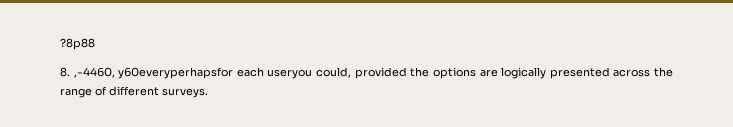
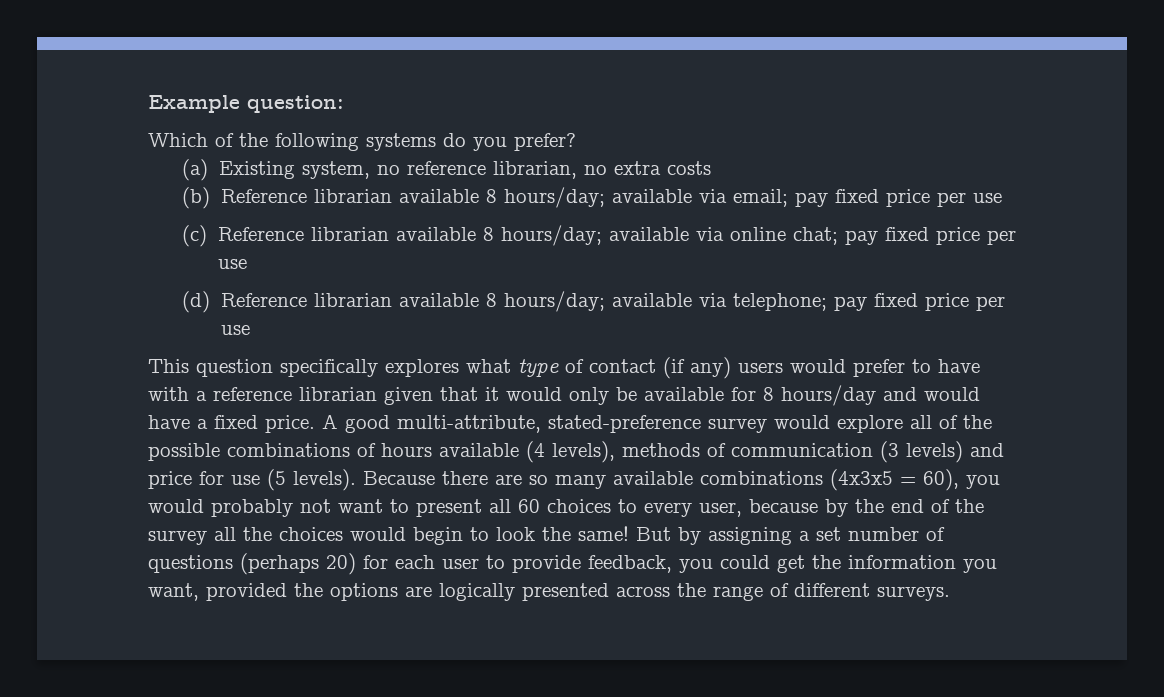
- ?8p88
- 8. ,-4460, y60everyperhapsfor each useryou could, provided the options are logically presented across the range of different surveys.
+ Example question:
+ Which of the following systems do you prefer?
+ (a) Existing system, no reference librarian, no extra costs
+ (b) Reference librarian available 8 hours/day; available via email; pay fixed price per use
+ (c) Reference librarian available 8 hours/day; available via online chat; pay fixed price per use
+ (d) Reference librarian available 8 hours/day; available via telephone; pay fixed price per use
+ This question specifically explores what type of contact (if any) users would prefer to have with a reference librarian given that it would only be available for 8 hours/day and would have a fixed price. A good multi-attribute, stated-preference survey would explore all of the possible combinations of hours available (4 levels), methods of communication (3 levels) and price for use (5 levels). Because there are so many available combinations (4x3x5 = 60), you would probably not want to present all 60 choices to every user, because by the end of the survey all the choices would begin to look the same! But by assigning a set number of questions (perhaps 20) for each user to provide feedback, you could get the information you want, provided the options are logically presented across the range of different surveys.

